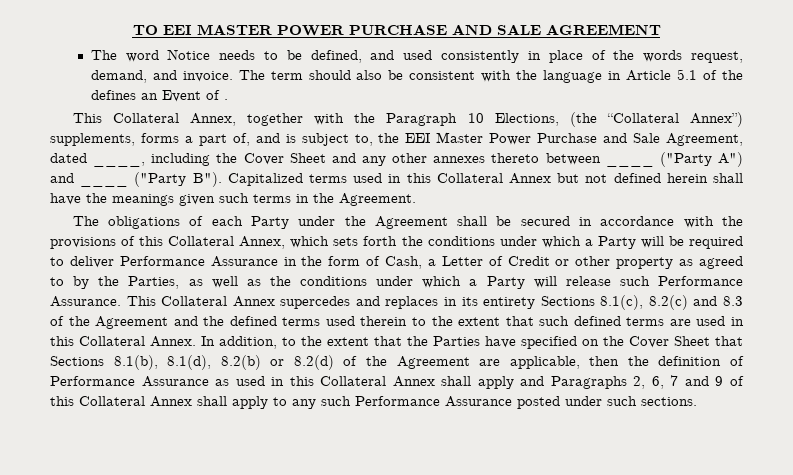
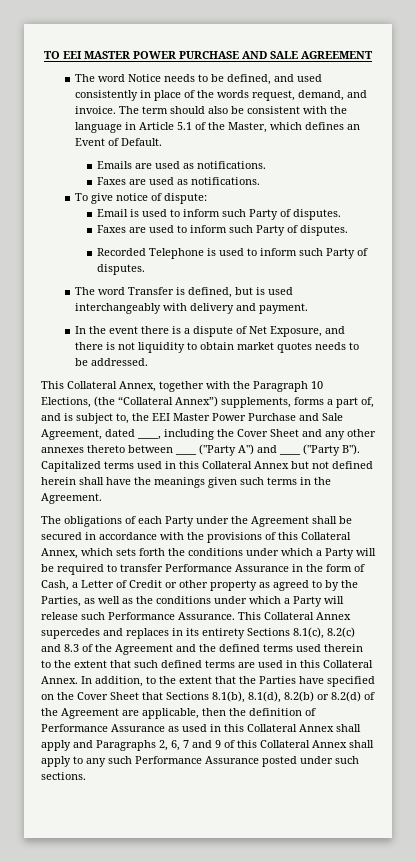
- The term should also be consistent with the language in Article 5.1 of the defines an Event of .
+ The term should also be consistent with the language in Article 5.1 of the Master, which defines an Event of Default.
+ Emails are used as notifications.
+ Faxes are used as notifications.
+ To give notice of dispute:
+ Email is used to inform such Party of disputes.
+ Faxes are used to inform such Party of disputes.
+ Recorded Telephone is used to inform such Party of disputes.
+ The word Transfer is defined, but is used interchangeably with delivery and payment.
+ In the event there is a dispute of Net Exposure, and there is not liquidity to obtain market quotes needs to be addressed.
- The obligations of each Party under the Agreement shall be secured in accordance with the provisions of this Collateral Annex, which sets forth the conditions under which a Party will be required to deliver Performance Assurance in the form of Cash, a Letter of Credit or other property as agreed to by the Parties, as well as the conditions under which a Party will release such Performance Assurance.
+ The obligations of each Party under the Agreement shall be secured in accordance with the provisions of this Collateral Annex, which sets forth the conditions under which a Party will be required to transfer Performance Assurance in the form of Cash, a Letter of Credit or other property as agreed to by the Parties, as well as the conditions under which a Party will release such Performance Assurance.

